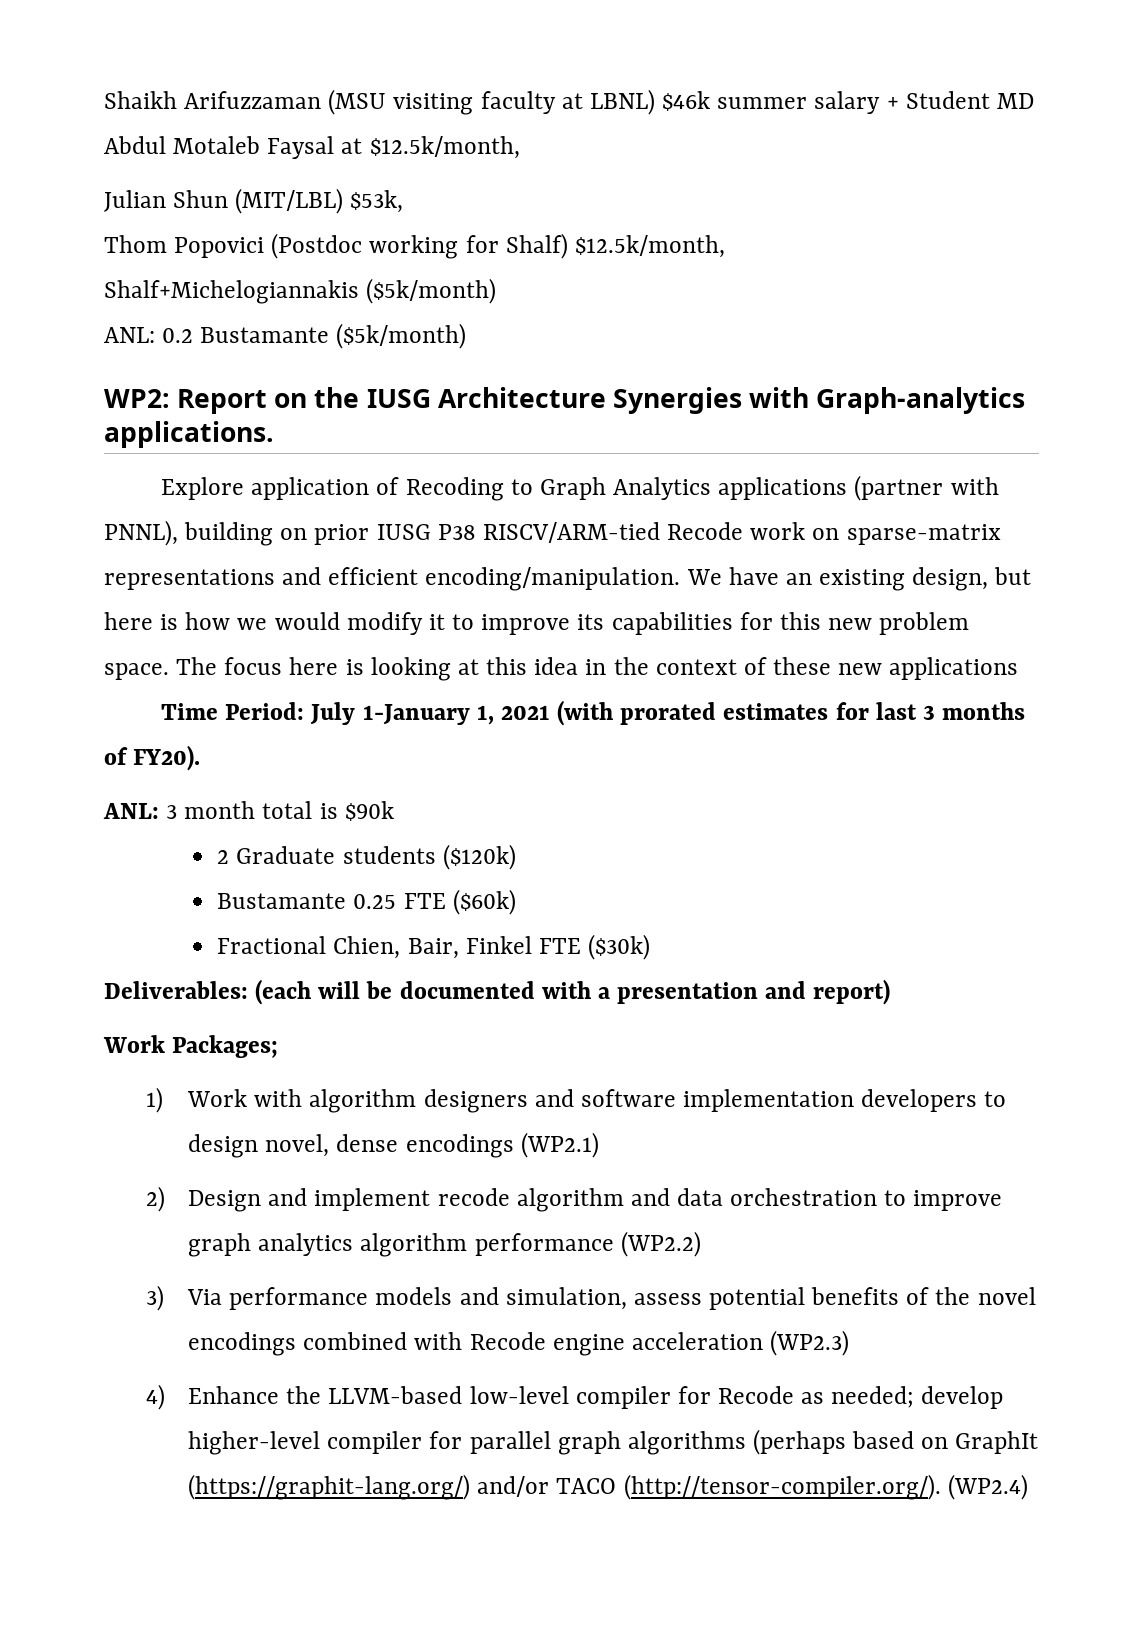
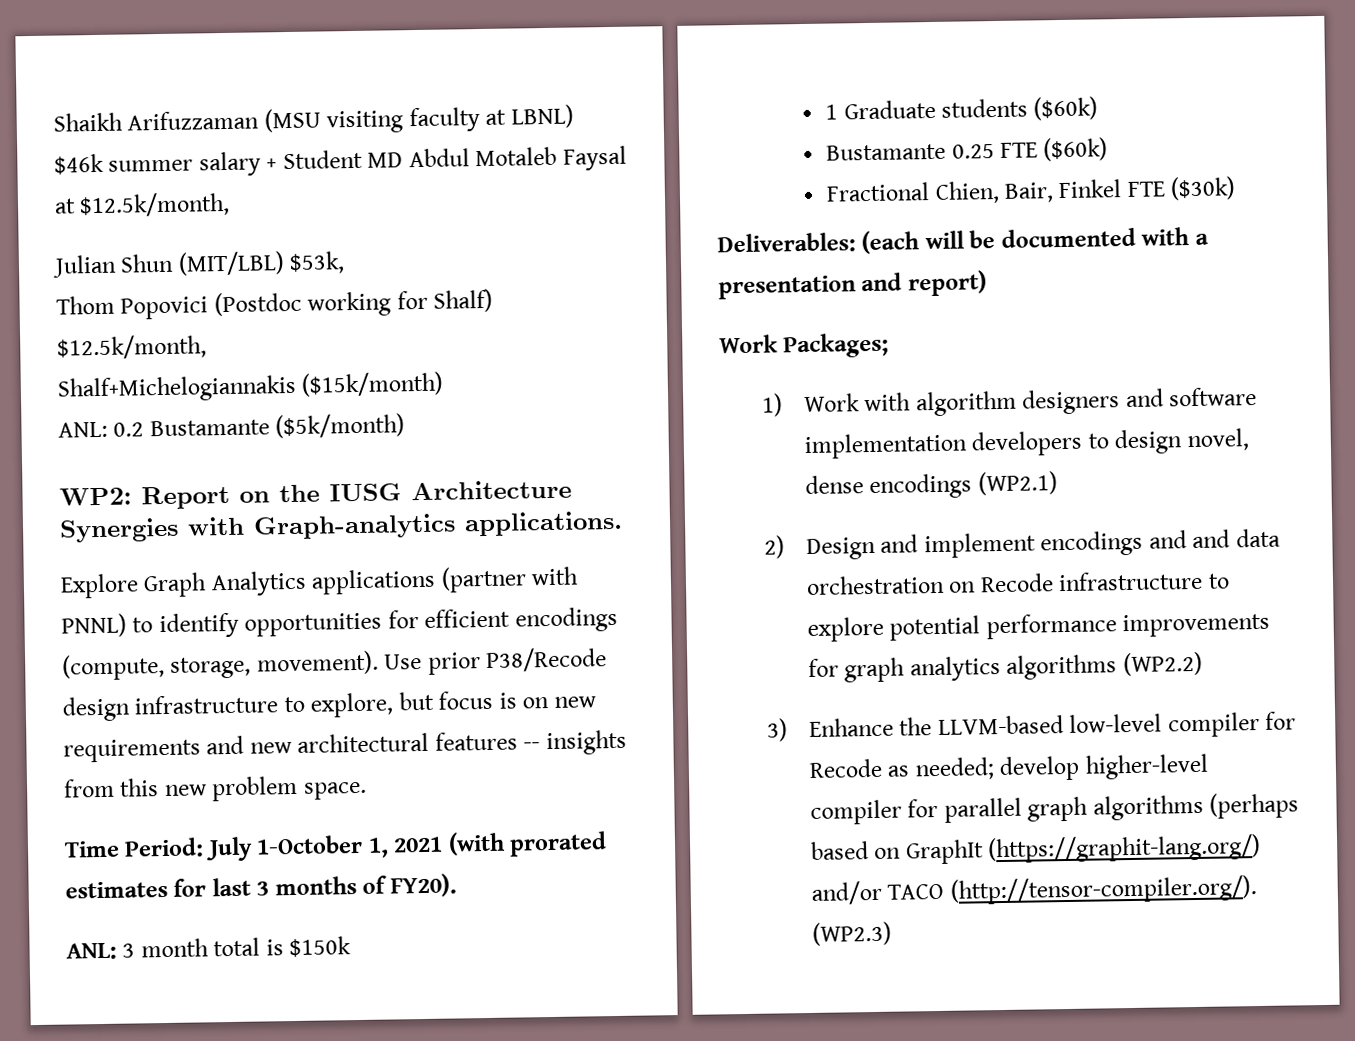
- Shalf+Michelogiannakis ($5k/month)
+ Shalf+Michelogiannakis ($15k/month)
- Explore application of Recoding to Graph Analytics applications (partner with PNNL), building on prior IUSG P38 RISCV/ARM-tied Recode work on sparse-matrix representations and efficient encoding/manipulation. We have an existing design, but here is how we would modify it to improve its capabilities for this new problem space. The focus here is looking at this idea in the context of these new applications
+ Explore Graph Analytics applications (partner with PNNL) to identify opportunities for efficient encodings (compute, storage, movement). Use prior P38/Recode design infrastructure to explore, but focus is on new requirements and new architectural features -- insights from this new problem space.
- Time Period: July 1-January 1, 2021 (with prorated estimates for last 3 months of FY20).
+ Time Period: July 1-October 1, 2021 (with prorated estimates for last 3 months of FY20).
- ANL: 3 month total is $90k
- 2 Graduate students ($120k)
+ ANL: 3 month total is $150k
+ 1 Graduate students ($60k)
- 2) Design and implement recode algorithm and data orchestration to improve graph analytics algorithm performance (WP2.2)
- 3) Via performance models and simulation, assess potential benefits of the novel encodings combined with Recode engine acceleration (WP2.3)
- 4) Enhance the LLVM-based low-level compiler for Recode as needed; develop higher-level compiler for parallel graph algorithms (perhaps based on GraphIt (https://graphit-lang.org/) and/or TACO (http://tensor-compiler.org/). (WP2.4)
+ 2) Design and implement encodings and and data orchestration on Recode infrastructure to explore potential performance improvements for graph analytics algorithms (WP2.2)
+ 3) Enhance the LLVM-based low-level compiler for Recode as needed; develop higher-level compiler for parallel graph algorithms (perhaps based on GraphIt (https://graphit-lang.org/) and/or TACO (http://tensor-compiler.org/). (WP2.3)

